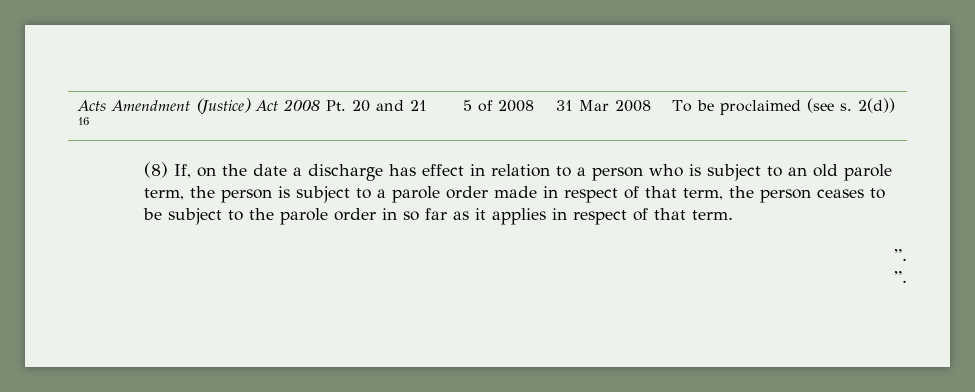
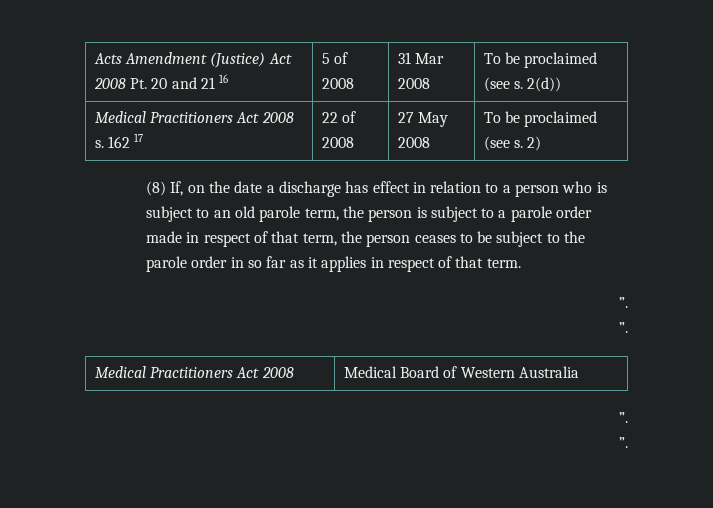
+ Medical Practitioners Act 2008 s. 162 17 | 22 of 2008 | 27 May 2008 | To be proclaimed (see s. 2)
+ Medical Practitioners Act 2008 | Medical Board of Western Australia
+ ”.
+ ”.

